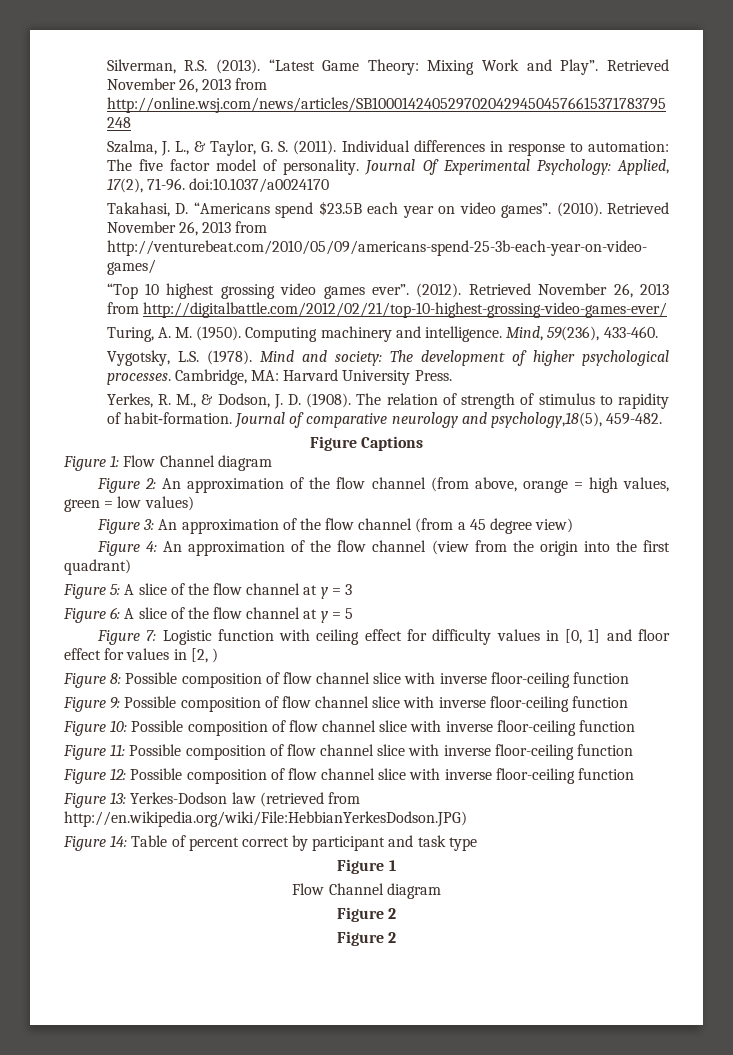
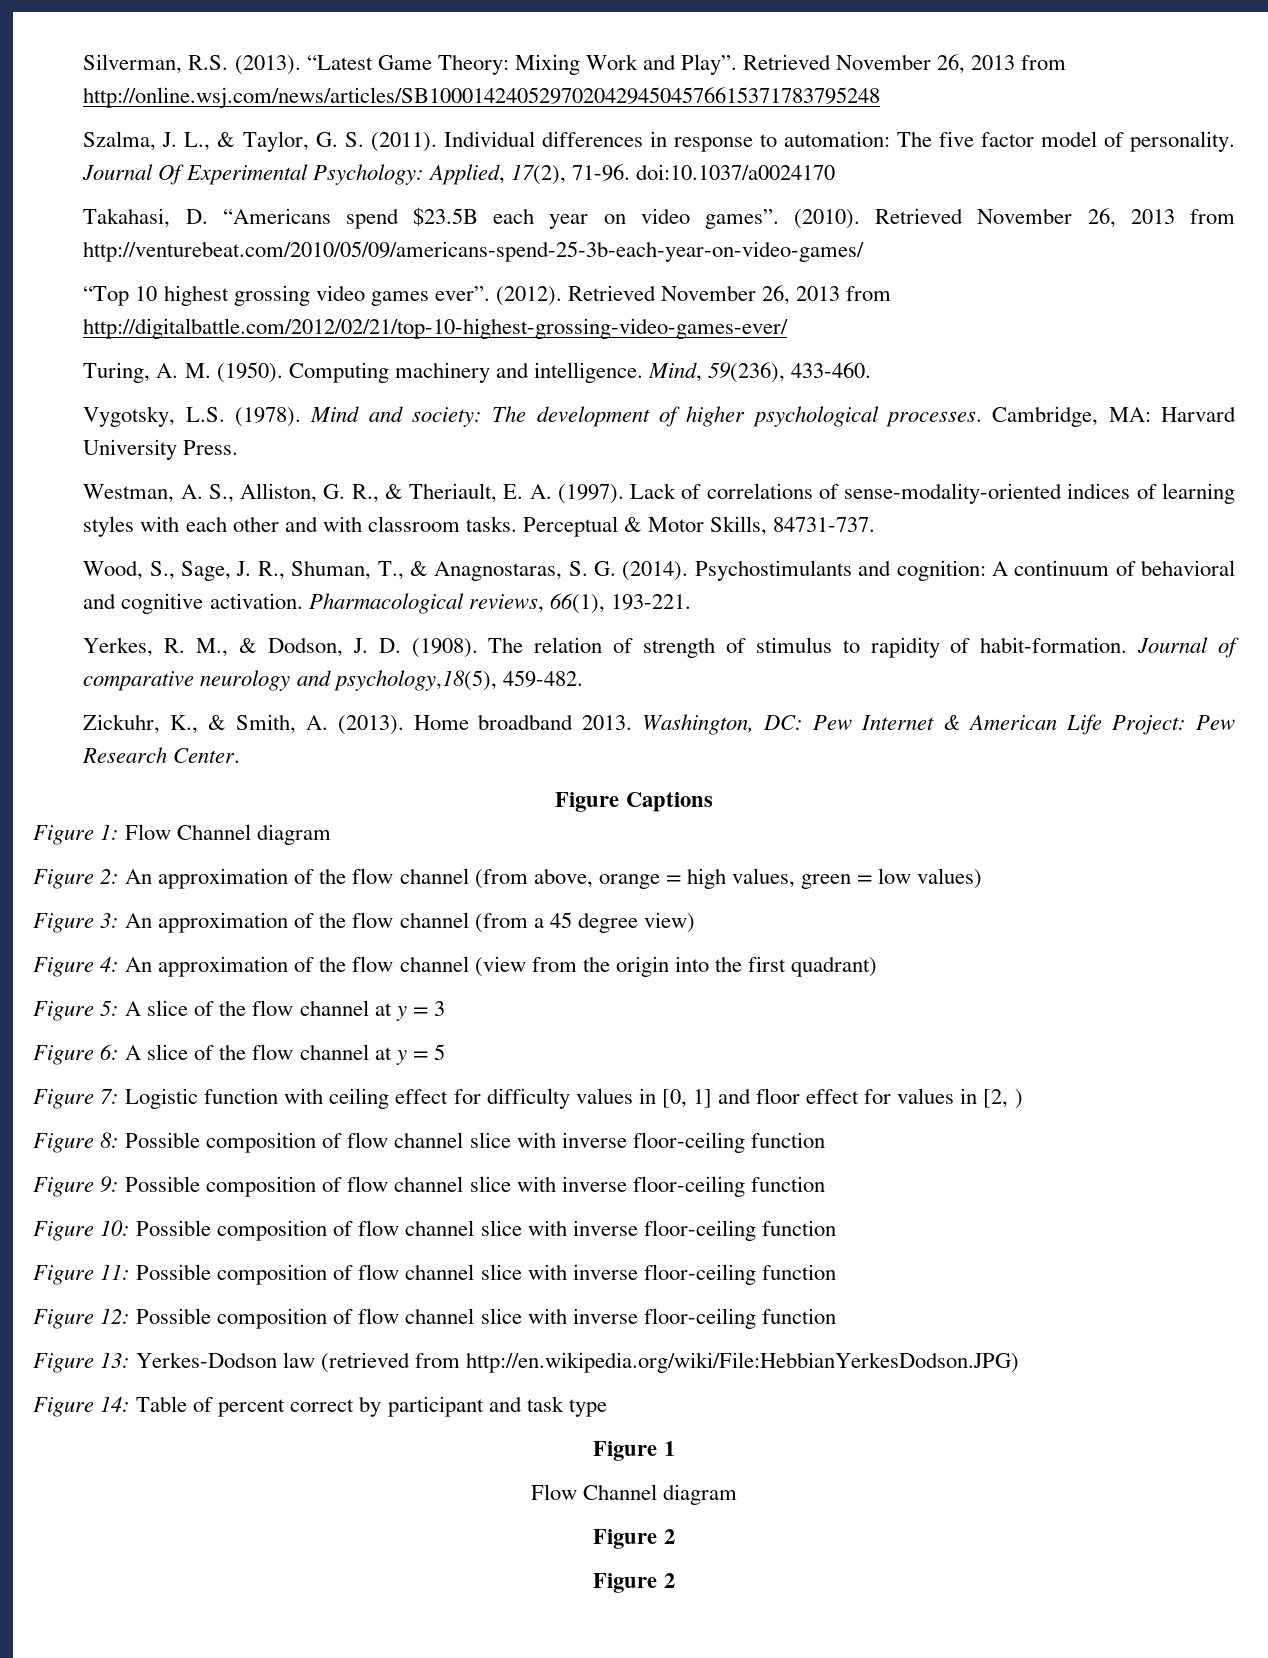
+ Westman, A. S., Alliston, G. R., & Theriault, E. A. (1997). Lack of correlations of sense-modality-oriented indices of learning styles with each other and with classroom tasks. Perceptual & Motor Skills, 84731-737.
+ Wood, S., Sage, J. R., Shuman, T., & Anagnostaras, S. G. (2014). Psychostimulants and cognition: A continuum of behavioral and cognitive activation. Pharmacological reviews, 66(1), 193-221.
+ Zickuhr, K., & Smith, A. (2013). Home broadband 2013. Washington, DC: Pew Internet & American Life Project: Pew Research Center.

